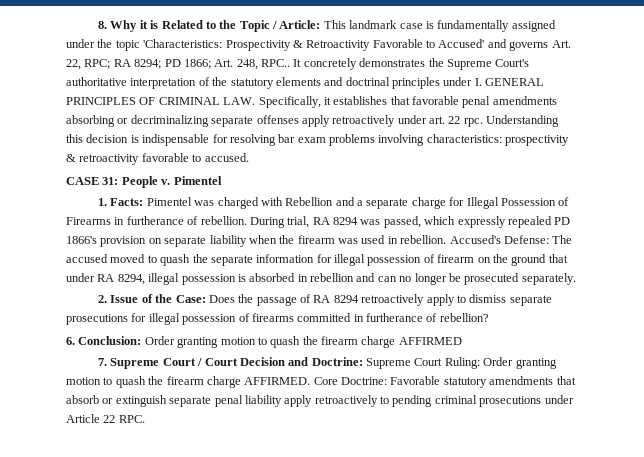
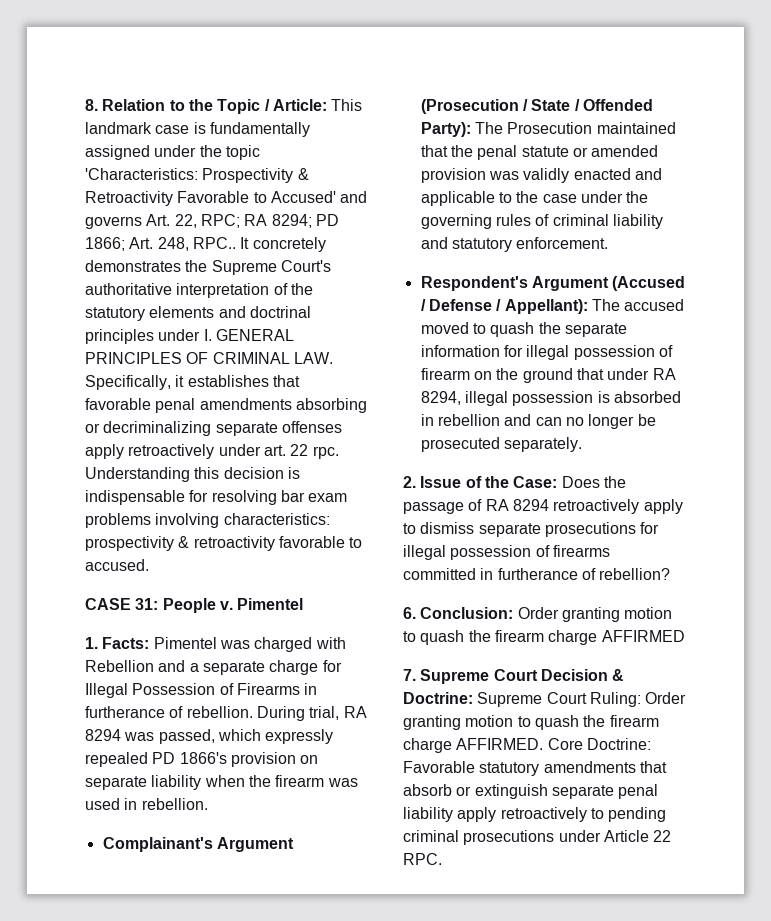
- 8. Why it is Related to the Topic / Article: This landmark case is fundamentally assigned under the topic 'Characteristics: Prospectivity & Retroactivity Favorable to Accused' and governs Art. 22, RPC; RA 8294; PD 1866; Art. 248, RPC..
+ 8. Relation to the Topic / Article: This landmark case is fundamentally assigned under the topic 'Characteristics: Prospectivity & Retroactivity Favorable to Accused' and governs Art. 22, RPC; RA 8294; PD 1866; Art. 248, RPC..
- During trial, RA 8294 was passed, which expressly repealed PD 1866's provision on separate liability when the firearm was used in rebellion. Accused's Defense: The accused moved to quash the separate information for illegal possession of firearm on the ground that under RA 8294, illegal possession is absorbed in rebellion and can no longer be prosecuted separately.
+ During trial, RA 8294 was passed, which expressly repealed PD 1866's provision on separate liability when the firearm was used in rebellion.
+ Complainant's Argument (Prosecution / State / Offended Party): The Prosecution maintained that the penal statute or amended provision was validly enacted and applicable to the case under the governing rules of criminal liability and statutory enforcement.
+ Respondent's Argument (Accused / Defense / Appellant): The accused moved to quash the separate information for illegal possession of firearm on the ground that under RA 8294, illegal possession is absorbed in rebellion and can no longer be prosecuted separately.
- 7. Supreme Court / Court Decision and Doctrine: Supreme Court Ruling: Order granting motion to quash the firearm charge AFFIRMED.
+ 7. Supreme Court Decision & Doctrine: Supreme Court Ruling: Order granting motion to quash the firearm charge AFFIRMED.

